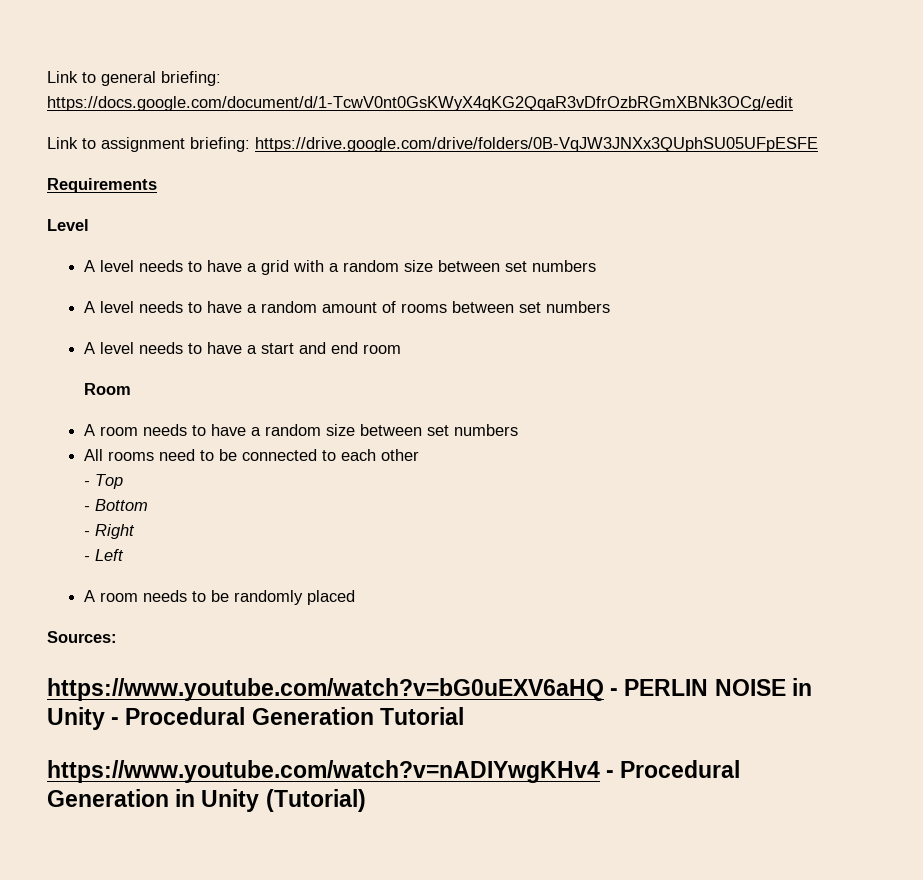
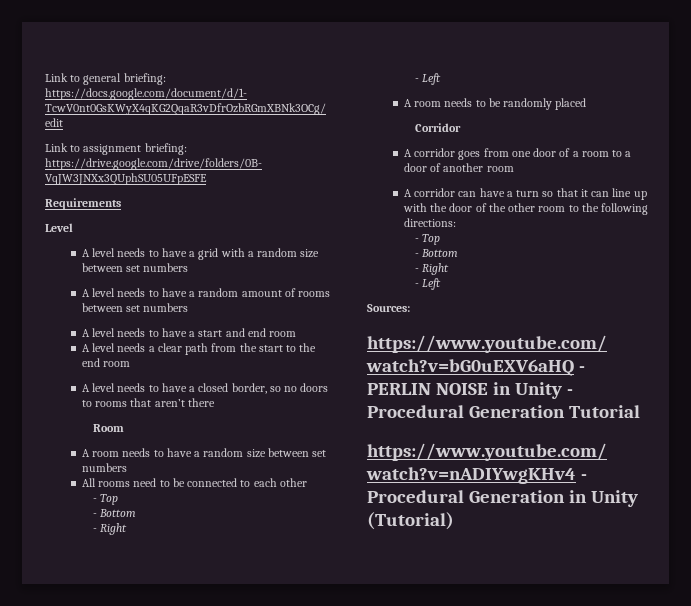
+ A level needs a clear path from the start to the end room
+ A level needs to have a closed border, so no doors to rooms that aren’t there
+ Corridor
+ A corridor goes from one door of a room to a door of another room
+ A corridor can have a turn so that it can line up with the door of the other room to the following directions:
+ - Top
+ - Bottom
+ - Right
+ - Left

